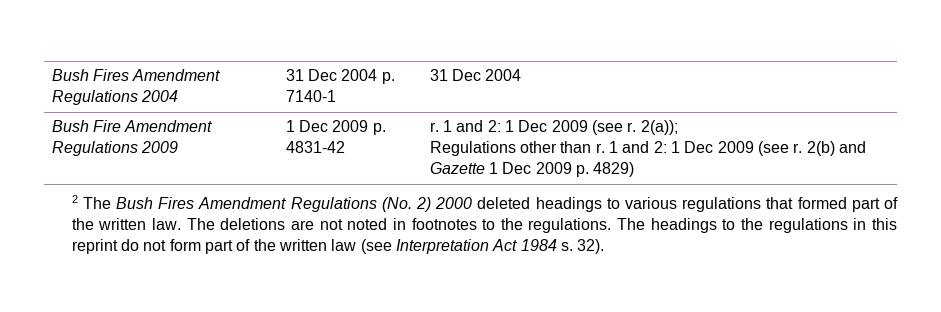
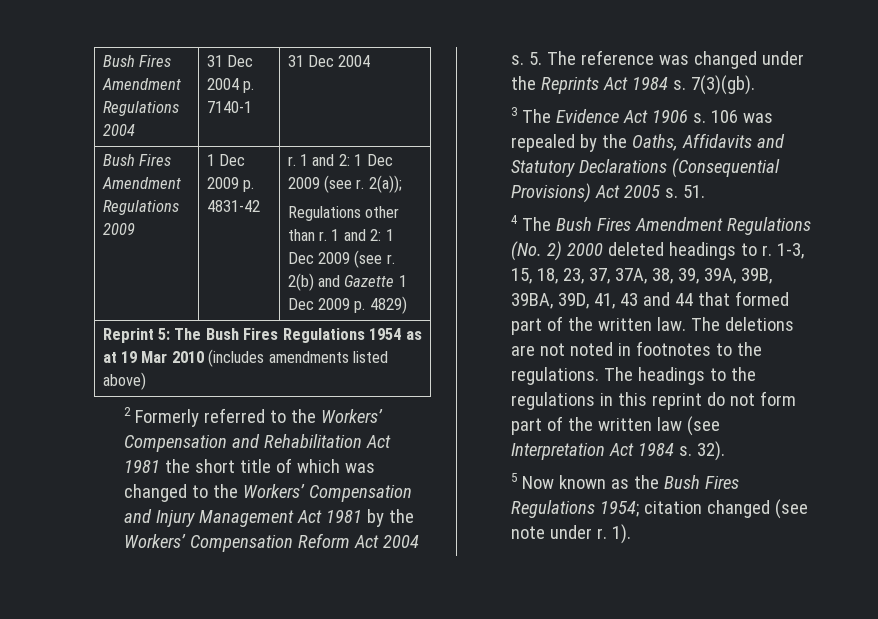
- Bush Fire Amendment Regulations 2009 | 1 Dec 2009 p. 4831-42 | r. 1 and 2: 1 Dec 2009 (see r. 2(a));
+ Bush Fires Amendment Regulations 2009 | 1 Dec 2009 p. 4831-42 | r. 1 and 2: 1 Dec 2009 (see r. 2(a));
- 2 The Bush Fires Amendment Regulations (No. 2) 2000 deleted headings to various regulations that formed part of the written law.
+ Reprint 5: The Bush Fires Regulations 1954 as at 19 Mar 2010 (includes amendments listed above)
+ 2 Formerly referred to the Workers’ Compensation and Rehabilitation Act 1981 the short title of which was changed to the Workers’ Compensation and Injury Management Act 1981 by the Workers’ Compensation Reform Act 2004 s. 5. The reference was changed under the Reprints Act 1984 s. 7(3)(gb).
+ 3 The Evidence Act 1906 s. 106 was repealed by the Oaths, Affidavits and Statutory Declarations (Consequential Provisions) Act 2005 s. 51.
+ 4 The Bush Fires Amendment Regulations (No. 2) 2000 deleted headings to r. 1-3, 15, 18, 23, 37, 37A, 38, 39, 39A, 39B, 39BA, 39D, 41, 43 and 44 that formed part of the written law.
+ 5 Now known as the Bush Fires Regulations 1954; citation changed (see note under r. 1).

